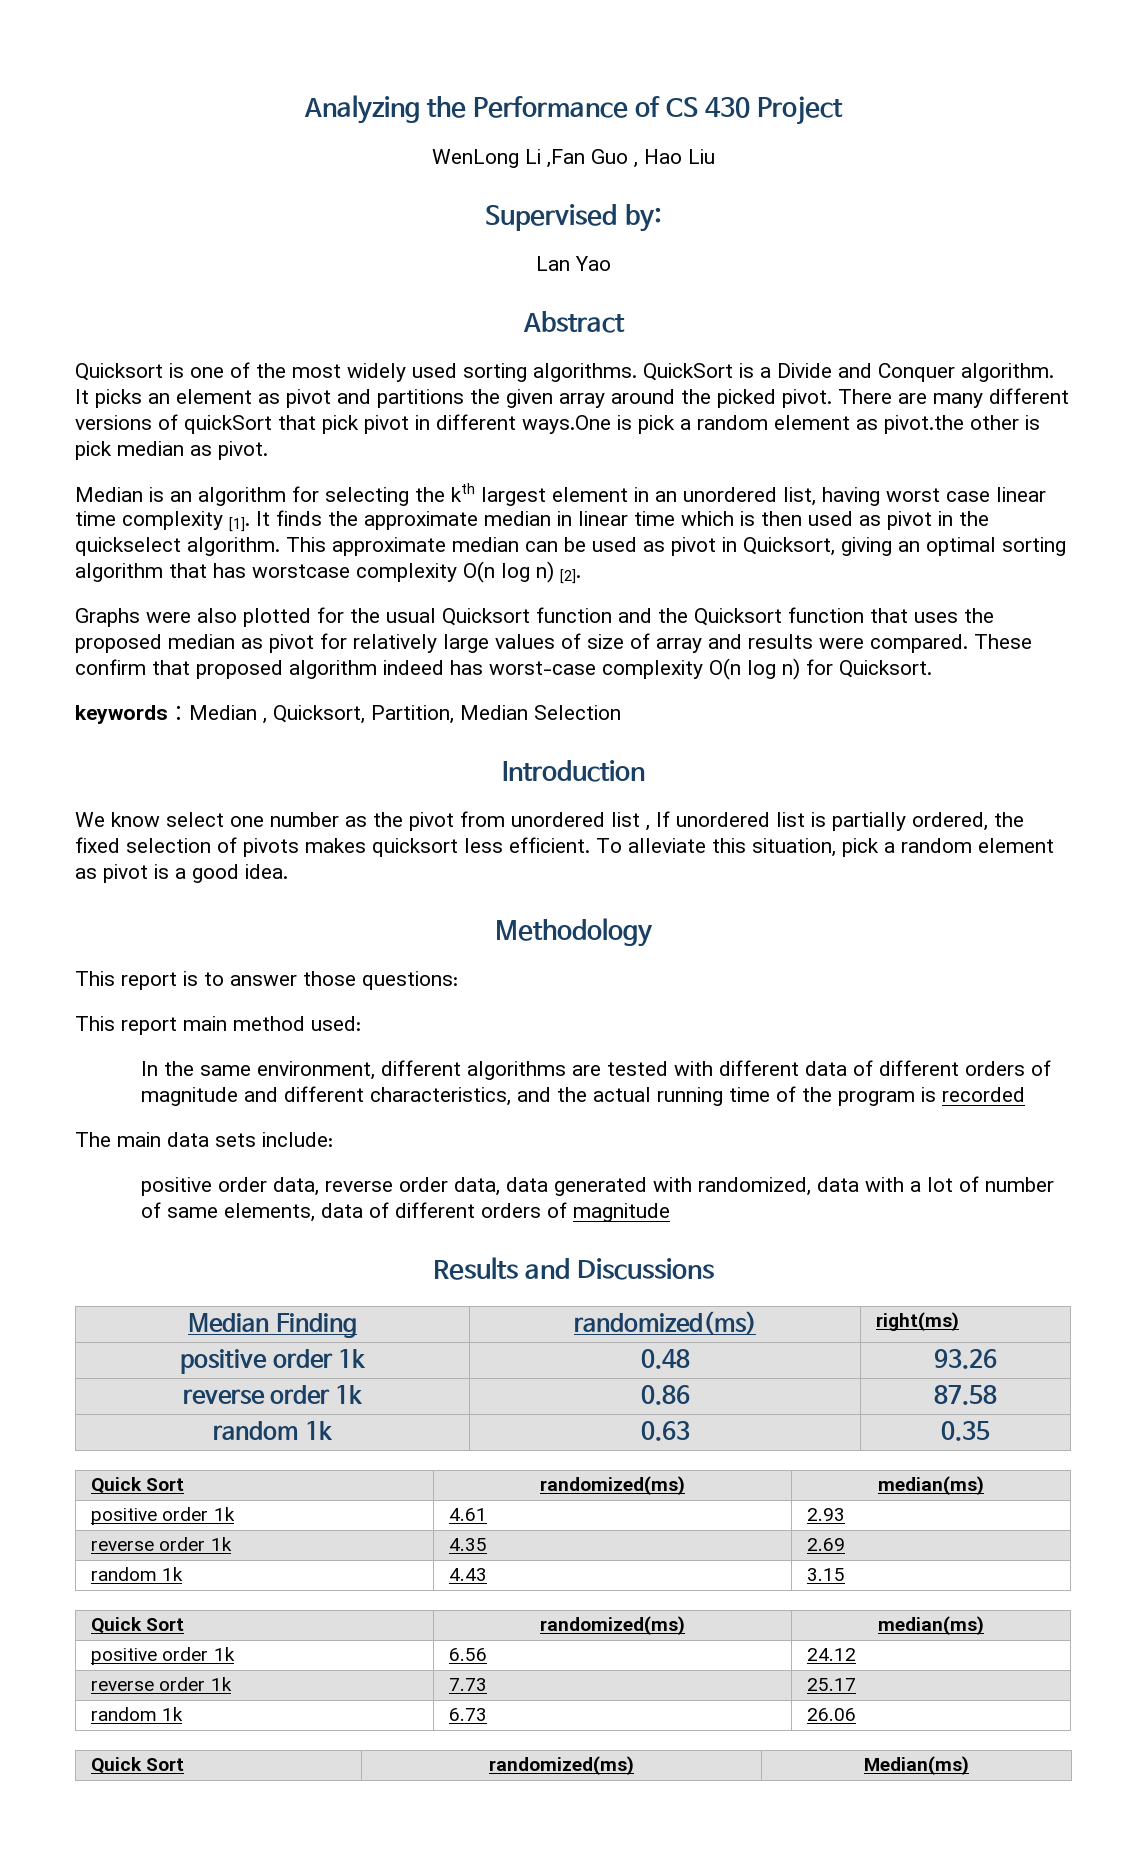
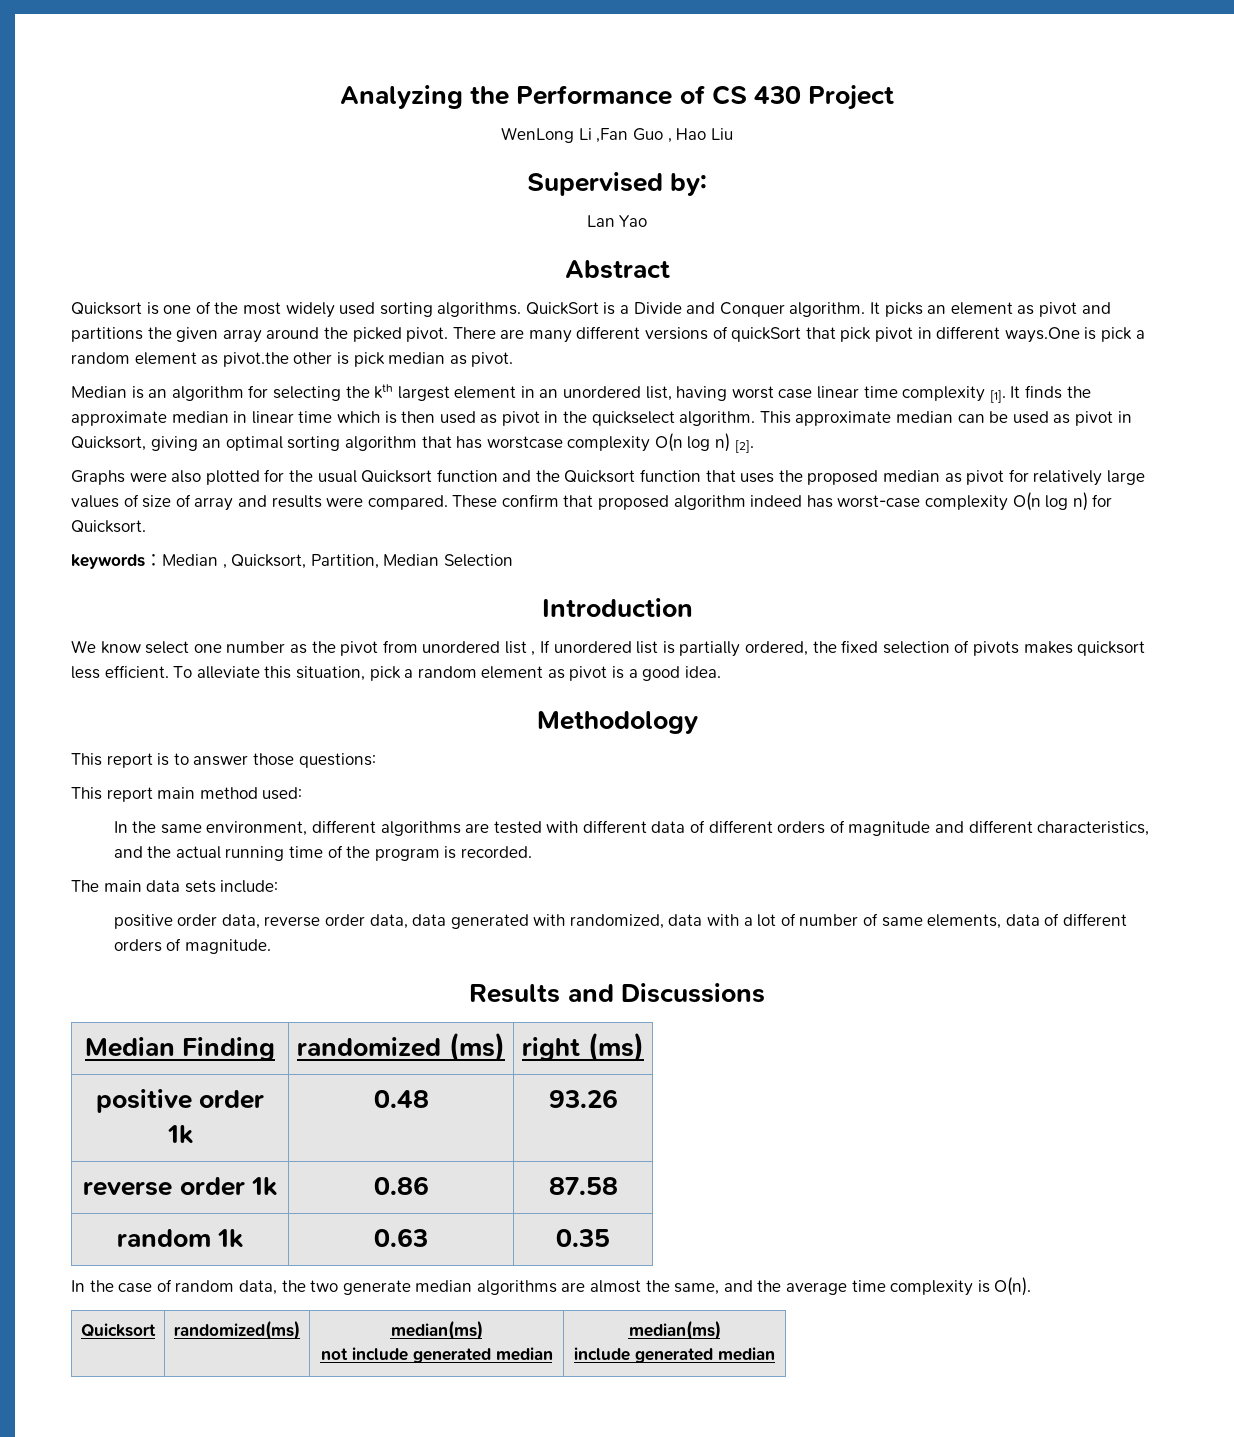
- In the same environment, different algorithms are tested with different data of different orders of magnitude and different characteristics, and the actual running time of the program is recorded
+ In the same environment, different algorithms are tested with different data of different orders of magnitude and different characteristics, and the actual running time of the program is recorded.
- positive order data, reverse order data, data generated with randomized, data with a lot of number of same elements, data of different orders of magnitude
+ positive order data, reverse order data, data generated with randomized, data with a lot of number of same elements, data of different orders of magnitude.
- Median Finding | randomized(ms) | right(ms)
+ Median Finding | randomized (ms) | right (ms)
  random 1k | 0.63 | 0.35
- Quick Sort | randomized(ms) | median(ms)
- positive order 1k | 4.61 | 2.93
- reverse order 1k | 4.35 | 2.69
- random 1k | 4.43 | 3.15
- Quick Sort | randomized(ms) | median(ms)
- positive order 1k | 6.56 | 24.12
- reverse order 1k | 7.73 | 25.17
- random 1k | 6.73 | 26.06
- Quick Sort | randomized(ms) | Median(ms)
+ In the case of random data, the two generate median algorithms are almost the same, and the average time complexity is O(n).
+ Quicksort | randomized(ms) | median(ms)
+ not include generated median | median(ms)
+ include generated median

